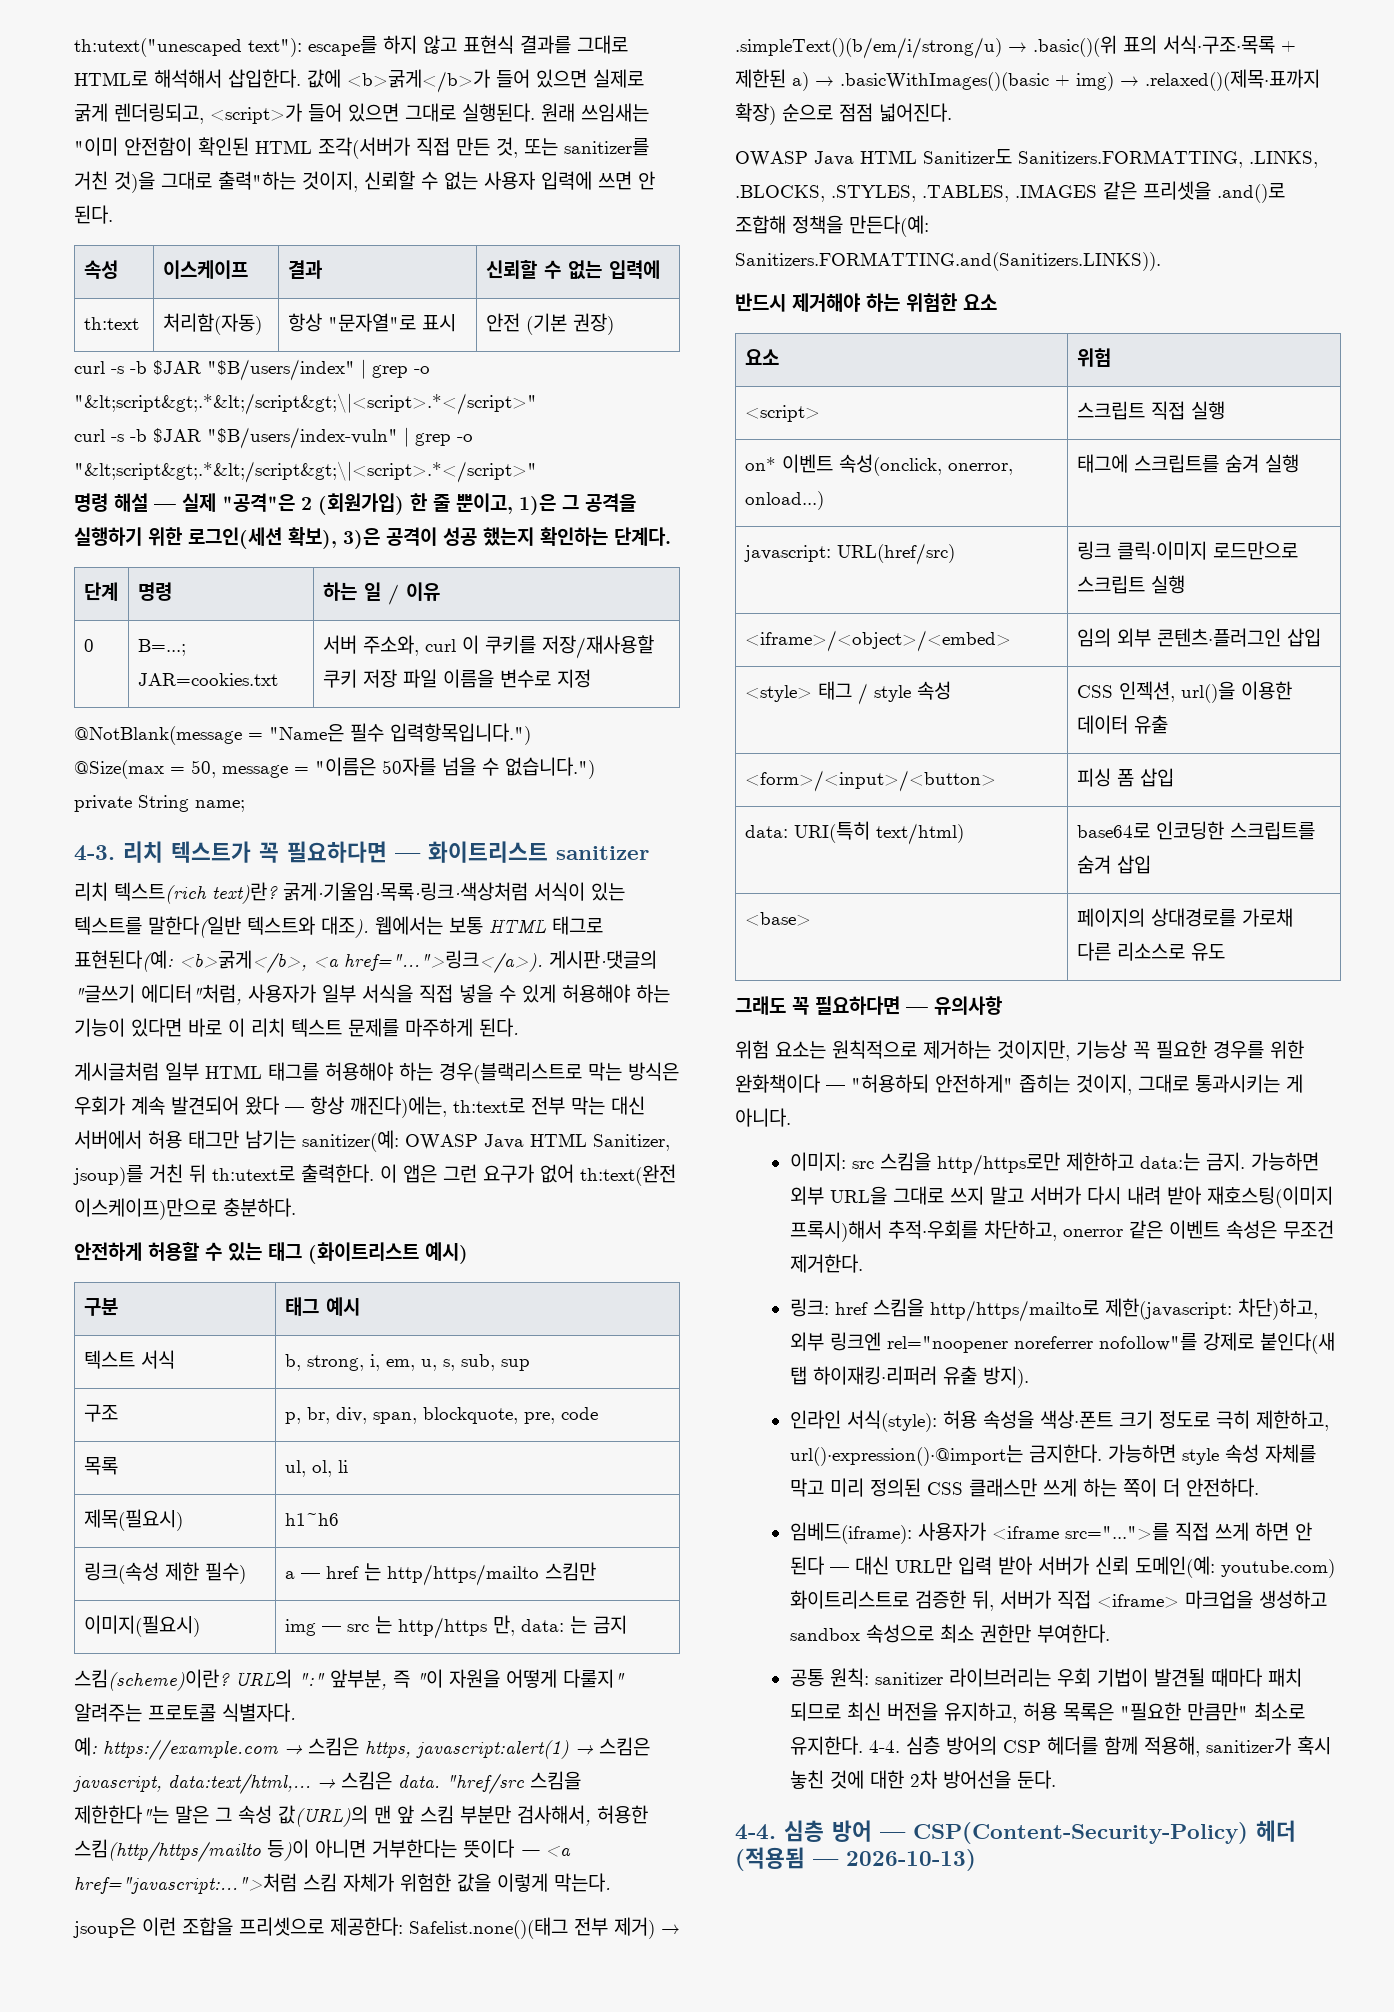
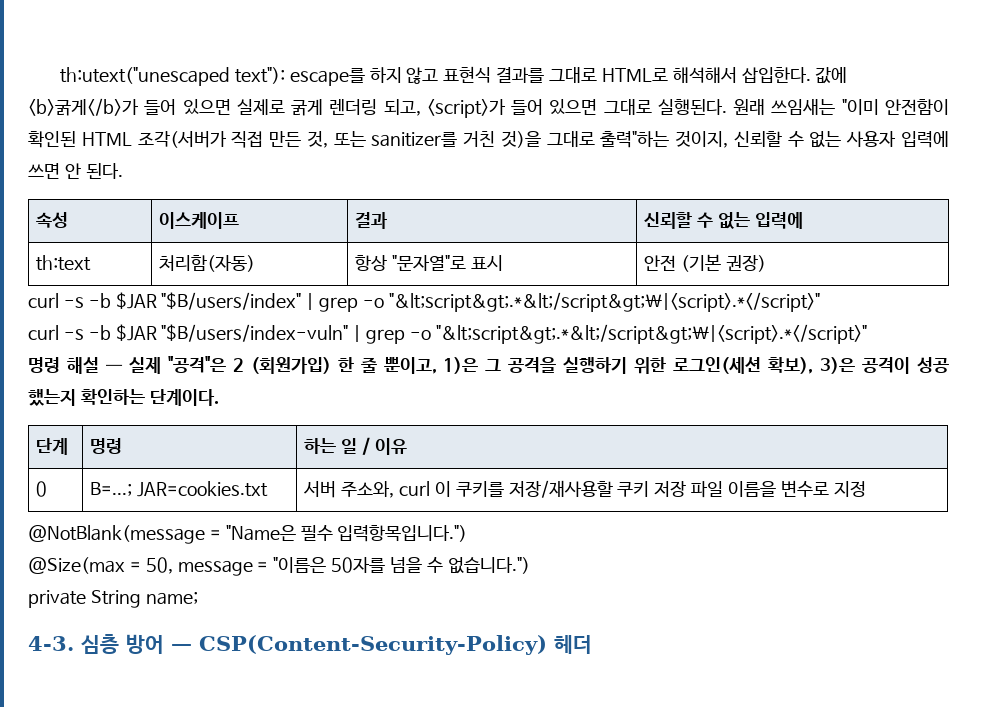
- 값에 <b>굵게</b>가 들어 있으면 실제로 굵게 렌더링되고, <script>가 들어 있으면 그대로 실행된다.
+ 값에 <b>굵게</b>가 들어 있으면 실제로 굵게 렌더링 되고, <script>가 들어 있으면 그대로 실행된다.
- 명령 해설 — 실제 "공격"은 2 (회원가입) 한 줄 뿐이고, 1)은 그 공격을 실행하기 위한 로그인(세션 확보), 3)은 공격이 성공 했는지 확인하는 단계다.
+ 명령 해설 — 실제 "공격"은 2 (회원가입) 한 줄 뿐이고, 1)은 그 공격을 실행하기 위한 로그인(세션 확보), 3)은 공격이 성공 했는지 확인하는 단계이다.
- 리치 텍스트가 꼭 필요하다면 — 화이트리스트 sanitizer
- 리치 텍스트(rich text)란? 굵게·기울임·목록·링크·색상처럼 서식이 있는 텍스트를 말한다(일반 텍스트와 대조). 웹에서는 보통 HTML 태그로 표현된다(예: <b>굵게</b>, <a href="...">링크</a>). 게시판·댓글의 "글쓰기 에디터"처럼, 사용자가 일부 서식을 직접 넣을 수 있게 허용해야 하는 기능이 있다면 바로 이 리치 텍스트 문제를 마주하게 된다.
- 게시글처럼 일부 HTML 태그를 허용해야 하는 경우(블랙리스트로 막는 방식은 우회가 계속 발견되어 왔다 — 항상 깨진다)에는, th:text로 전부 막는 대신 서버에서 허용 태그만 남기는 sanitizer(예: OWASP Java HTML Sanitizer, jsoup)를 거친 뒤 th:utext로 출력한다. 이 앱은 그런 요구가 없어 th:text(완전 이스케이프)만으로 충분하다.
- 안전하게 허용할 수 있는 태그 (화이트리스트 예시)
- 구분 | 태그 예시
- 텍스트 서식 | b, strong, i, em, u, s, sub, sup
- 구조 | p, br, div, span, blockquote, pre, code
- 목록 | ul, ol, li
- 제목(필요시) | h1~h6
- 링크(속성 제한 필수) | a — href 는 http/https/mailto 스킴만
- 이미지(필요시) | img — src 는 http/https 만, data: 는 금지
- 스킴(scheme)이란? URL의 ":" 앞부분, 즉 "이 자원을 어떻게 다룰지" 알려주는 프로토콜 식별자다.
- 예: https://example.com → 스킴은 https, javascript:alert(1) → 스킴은 javascript, data:text/html,... → 스킴은 data. "href/src 스킴을 제한한다"는 말은 그 속성 값(URL)의 맨 앞 스킴 부분만 검사해서, 허용한 스킴(http/https/mailto 등)이 아니면 거부한다는 뜻이다 — <a href="javascript:...">처럼 스킴 자체가 위험한 값을 이렇게 막는다.
- jsoup은 이런 조합을 프리셋으로 제공한다: Safelist.none()(태그 전부 제거) → .simpleText()(b/em/i/strong/u) → .basic()(위 표의 서식·구조·목록 + 제한된 a) → .basicWithImages()(basic + img) → .relaxed()(제목·표까지 확장) 순으로 점점 넓어진다.
- OWASP Java HTML Sanitizer도 Sanitizers.FORMATTING, .LINKS, .BLOCKS, .STYLES, .TABLES, .IMAGES 같은 프리셋을 .and()로 조합해 정책을 만든다(예: Sanitizers.FORMATTING.and(Sanitizers.LINKS)).
- 반드시 제거해야 하는 위험한 요소
- 요소 | 위험
- <script> | 스크립트 직접 실행
- on* 이벤트 속성(onclick, onerror, onload...) | 태그에 스크립트를 숨겨 실행
- javascript: URL(href/src) | 링크 클릭·이미지 로드만으로 스크립트 실행
- <iframe>/<object>/<embed> | 임의 외부 콘텐츠·플러그인 삽입
- <style> 태그 / style 속성 | CSS 인젝션, url()을 이용한 데이터 유출
- <form>/<input>/<button> | 피싱 폼 삽입
- data: URI(특히 text/html) | base64로 인코딩한 스크립트를 숨겨 삽입
- <base> | 페이지의 상대경로를 가로채 다른 리소스로 유도
- 그래도 꼭 필요하다면 — 유의사항
- 위험 요소는 원칙적으로 제거하는 것이지만, 기능상 꼭 필요한 경우를 위한 완화책이다 — "허용하되 안전하게" 좁히는 것이지, 그대로 통과시키는 게 아니다.
- 이미지: src 스킴을 http/https로만 제한하고 data:는 금지. 가능하면 외부 URL을 그대로 쓰지 말고 서버가 다시 내려 받아 재호스팅(이미지 프록시)해서 추적·우회를 차단하고, onerror 같은 이벤트 속성은 무조건 제거한다.
- 링크: href 스킴을 http/https/mailto로 제한(javascript: 차단)하고, 외부 링크엔 rel="noopener noreferrer nofollow"를 강제로 붙인다(새 탭 하이재킹·리퍼러 유출 방지).
- 인라인 서식(style): 허용 속성을 색상·폰트 크기 정도로 극히 제한하고, url()·expression()·@import는 금지한다. 가능하면 style 속성 자체를 막고 미리 정의된 CSS 클래스만 쓰게 하는 쪽이 더 안전하다.
- 임베드(iframe): 사용자가 <iframe src="...">를 직접 쓰게 하면 안 된다 — 대신 URL만 입력 받아 서버가 신뢰 도메인(예: youtube.com) 화이트리스트로 검증한 뒤, 서버가 직접 <iframe> 마크업을 생성하고 sandbox 속성으로 최소 권한만 부여한다.
- 공통 원칙: sanitizer 라이브러리는 우회 기법이 발견될 때마다 패치 되므로 최신 버전을 유지하고, 허용 목록은 "필요한 만큼만" 최소로 유지한다. 4-4. 심층 방어의 CSP 헤더를 함께 적용해, sanitizer가 혹시 놓친 것에 대한 2차 방어선을 둔다.
- 4-4.
- 심층 방어 — CSP(Content-Security-Policy) 헤더 (적용됨 — 2026-10-13)
+ 심층 방어 — CSP(Content-Security-Policy) 헤더

